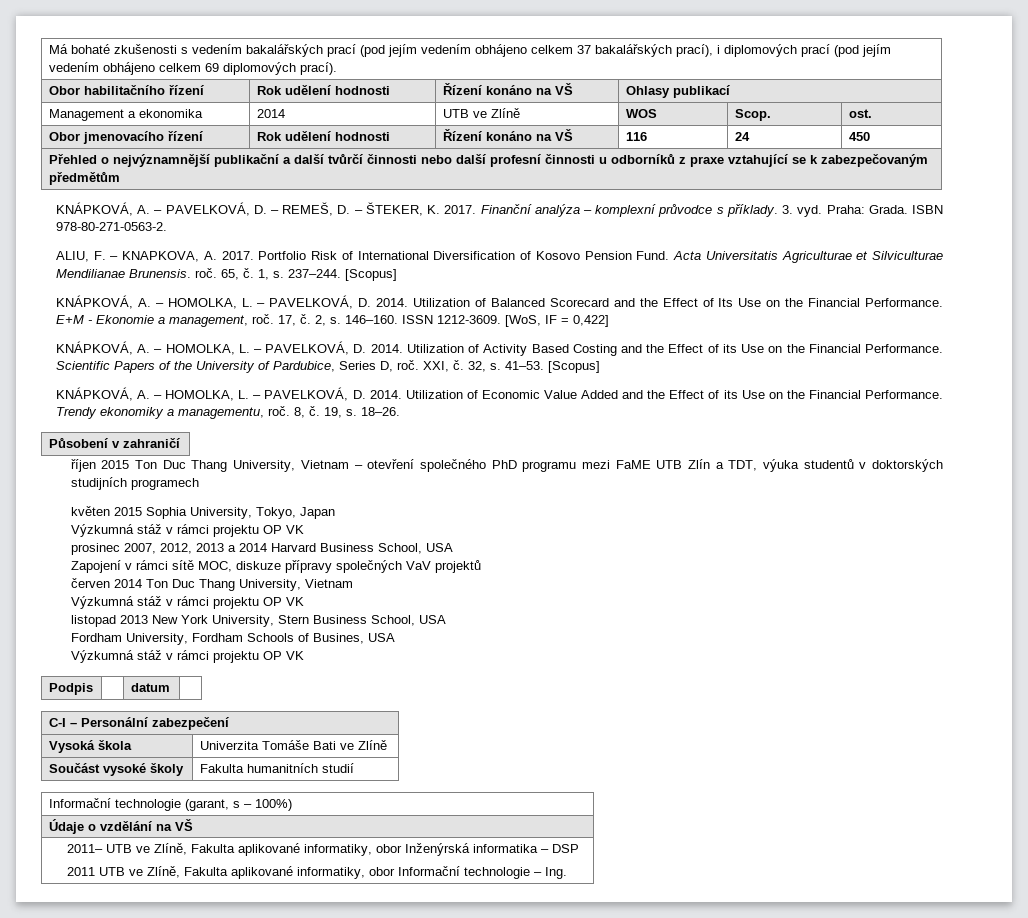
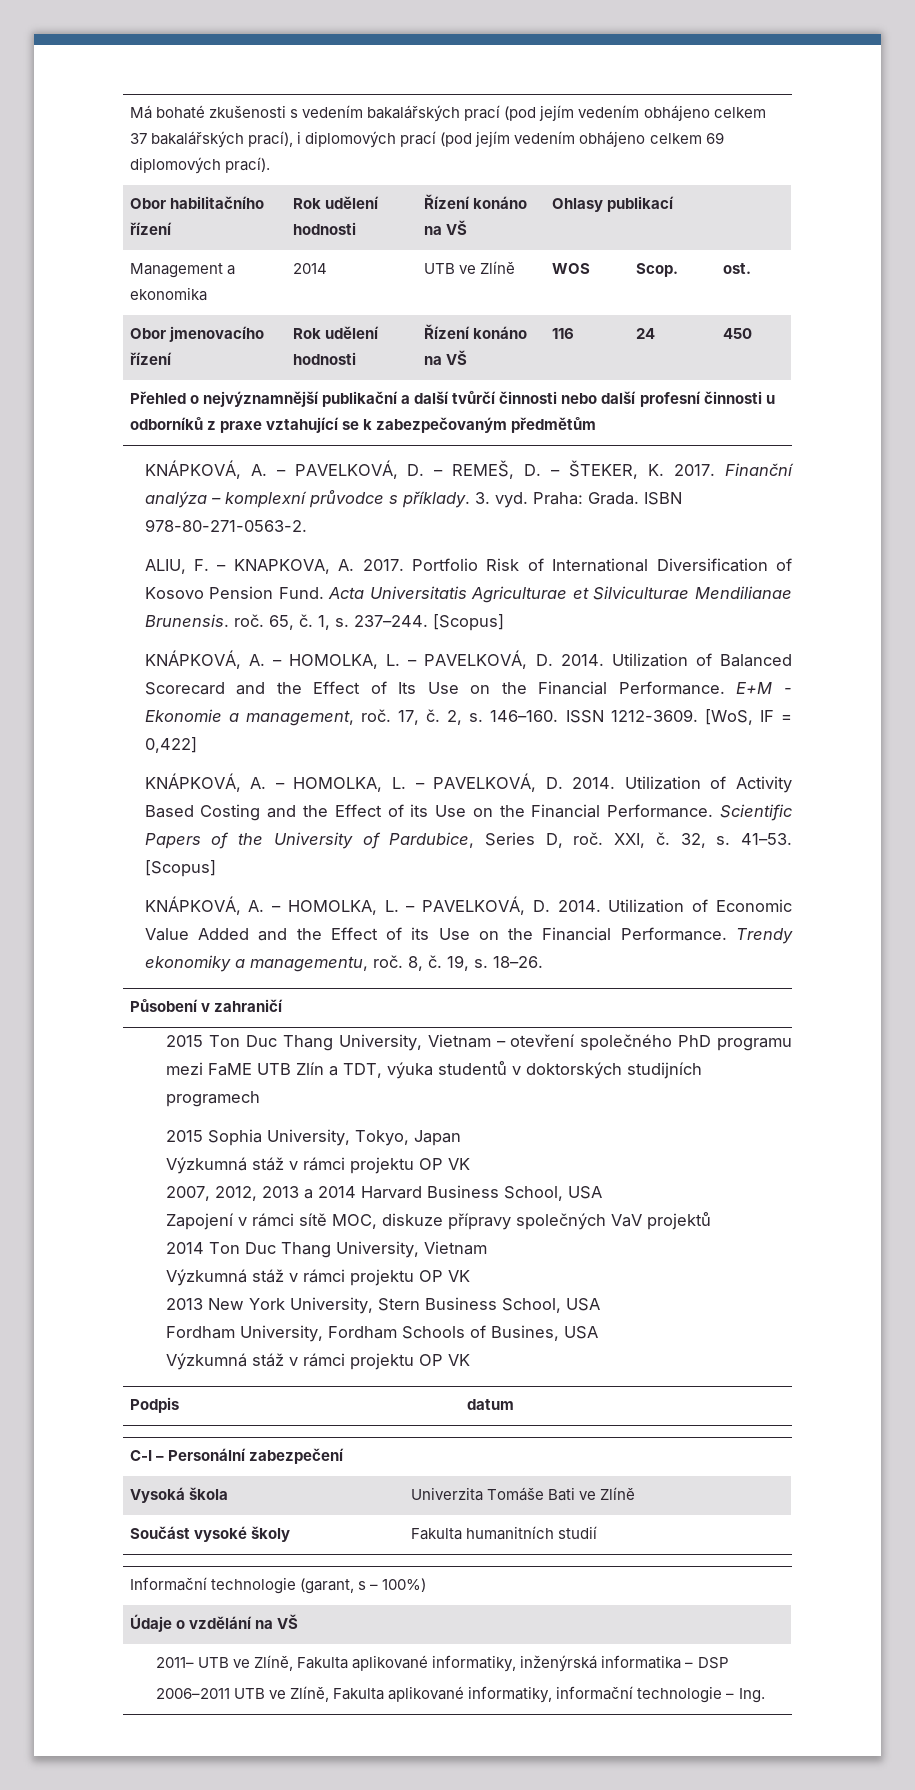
- říjen 2015 Ton Duc Thang University, Vietnam – otevření společného PhD programu mezi FaME UTB Zlín a TDT, výuka studentů v doktorských studijních programech
+ 2015 Ton Duc Thang University, Vietnam – otevření společného PhD programu mezi FaME UTB Zlín a TDT, výuka studentů v doktorských studijních programech
- květen 2015 Sophia University, Tokyo, Japan
+ 2015 Sophia University, Tokyo, Japan
- prosinec 2007, 2012, 2013 a 2014 Harvard Business School, USA
+ 2007, 2012, 2013 a 2014 Harvard Business School, USA
- červen 2014 Ton Duc Thang University, Vietnam
+ 2014 Ton Duc Thang University, Vietnam
- listopad 2013 New York University, Stern Business School, USA
+ 2013 New York University, Stern Business School, USA
- 2011– UTB ve Zlíně, Fakulta aplikované informatiky, obor Inženýrská informatika – DSP
- 2011 UTB ve Zlíně, Fakulta aplikované informatiky, obor Informační technologie – Ing.
+ 2011– UTB ve Zlíně, Fakulta aplikované informatiky, inženýrská informatika – DSP
+ 2006–2011 UTB ve Zlíně, Fakulta aplikované informatiky, informační technologie – Ing.

